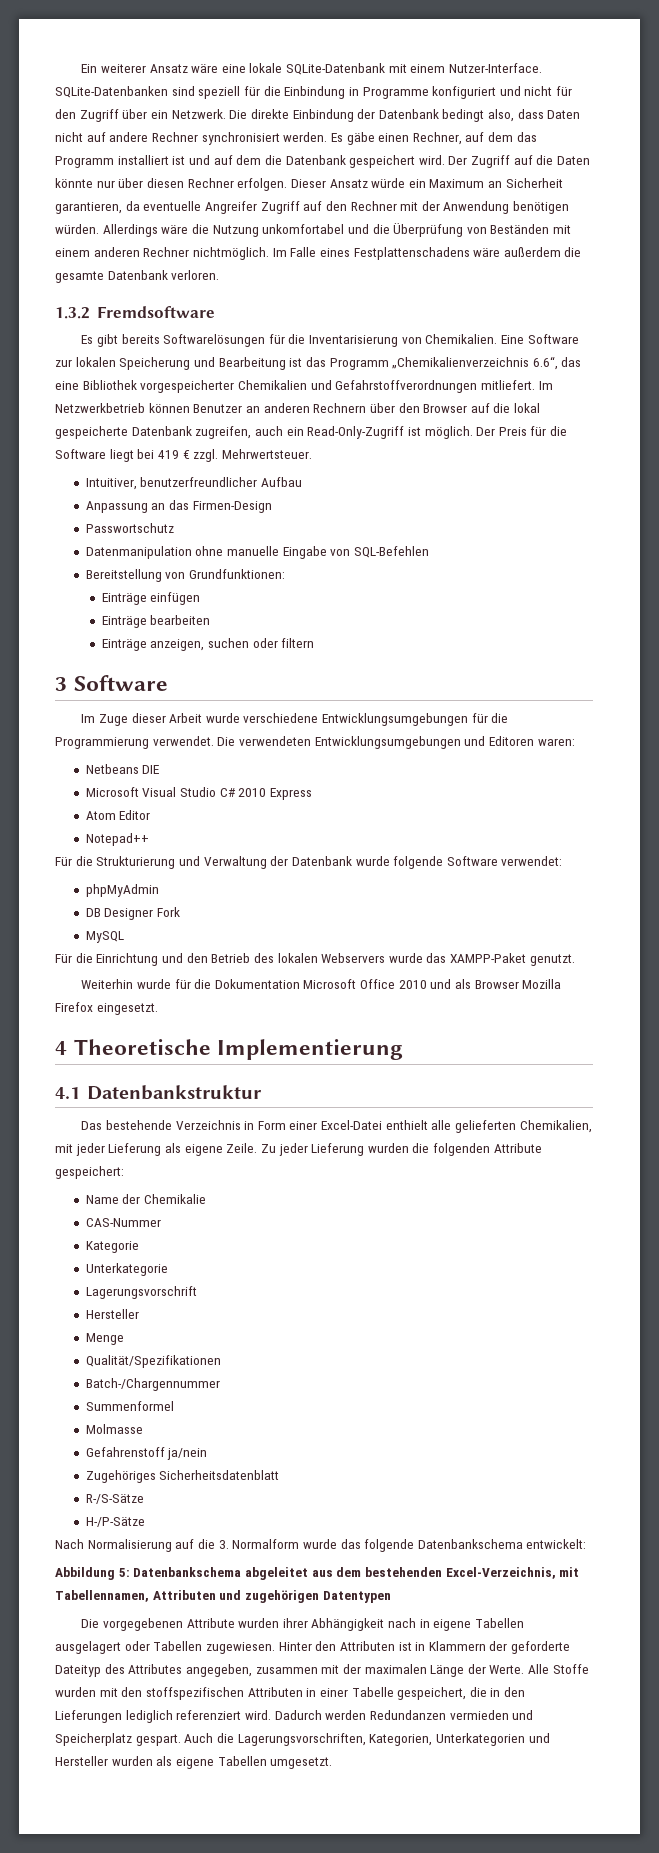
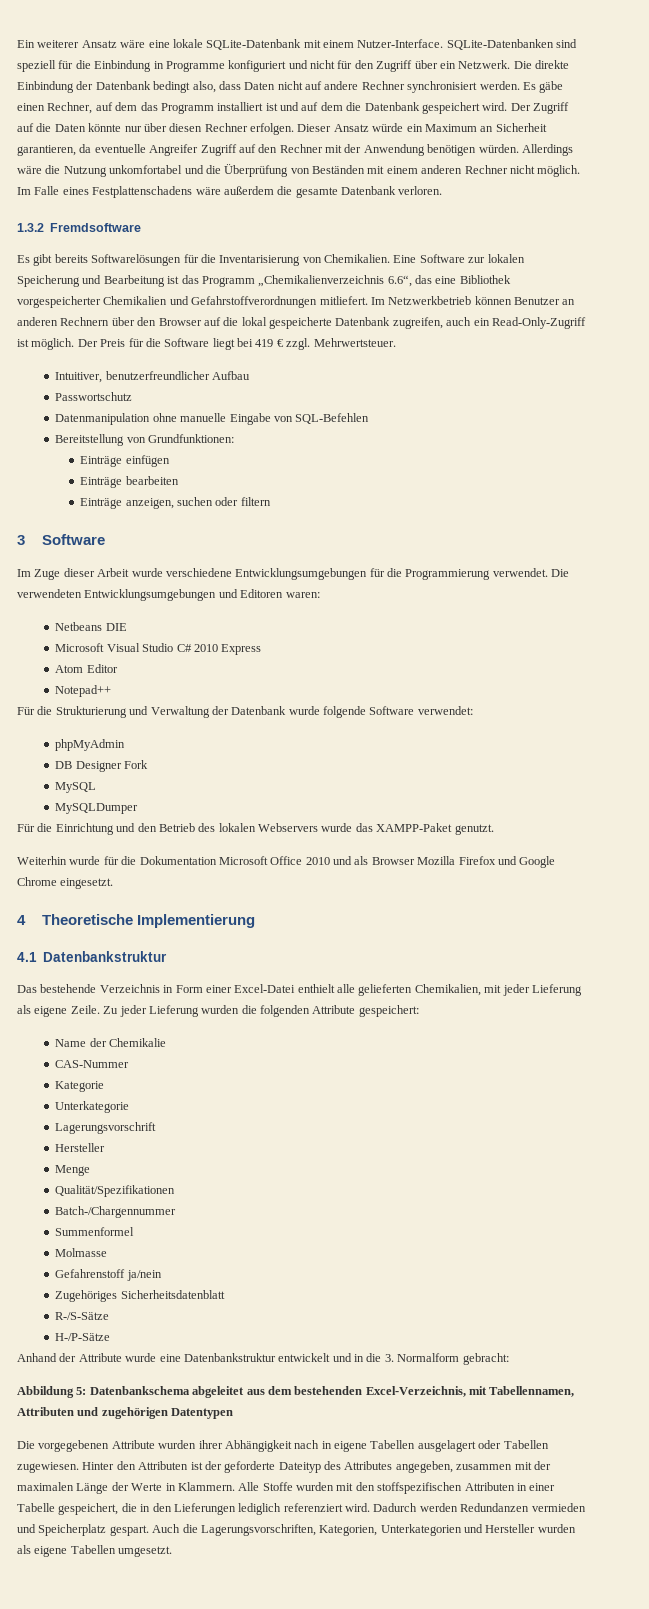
- Allerdings wäre die Nutzung unkomfortabel und die Überprüfung von Beständen mit einem anderen Rechner nichtmöglich.
+ Allerdings wäre die Nutzung unkomfortabel und die Überprüfung von Beständen mit einem anderen Rechner nicht möglich.
- Anpassung an das Firmen-Design
+ MySQLDumper
- Weiterhin wurde für die Dokumentation Microsoft Office 2010 und als Browser Mozilla Firefox eingesetzt.
+ Weiterhin wurde für die Dokumentation Microsoft Office 2010 und als Browser Mozilla Firefox und Google Chrome eingesetzt.
- Nach Normalisierung auf die 3. Normalform wurde das folgende Datenbankschema entwickelt:
+ Anhand der Attribute wurde eine Datenbankstruktur entwickelt und in die 3. Normalform gebracht:
- Hinter den Attributen ist in Klammern der geforderte Dateityp des Attributes angegeben, zusammen mit der maximalen Länge der Werte.
+ Hinter den Attributen ist der geforderte Dateityp des Attributes angegeben, zusammen mit der maximalen Länge der Werte in Klammern.

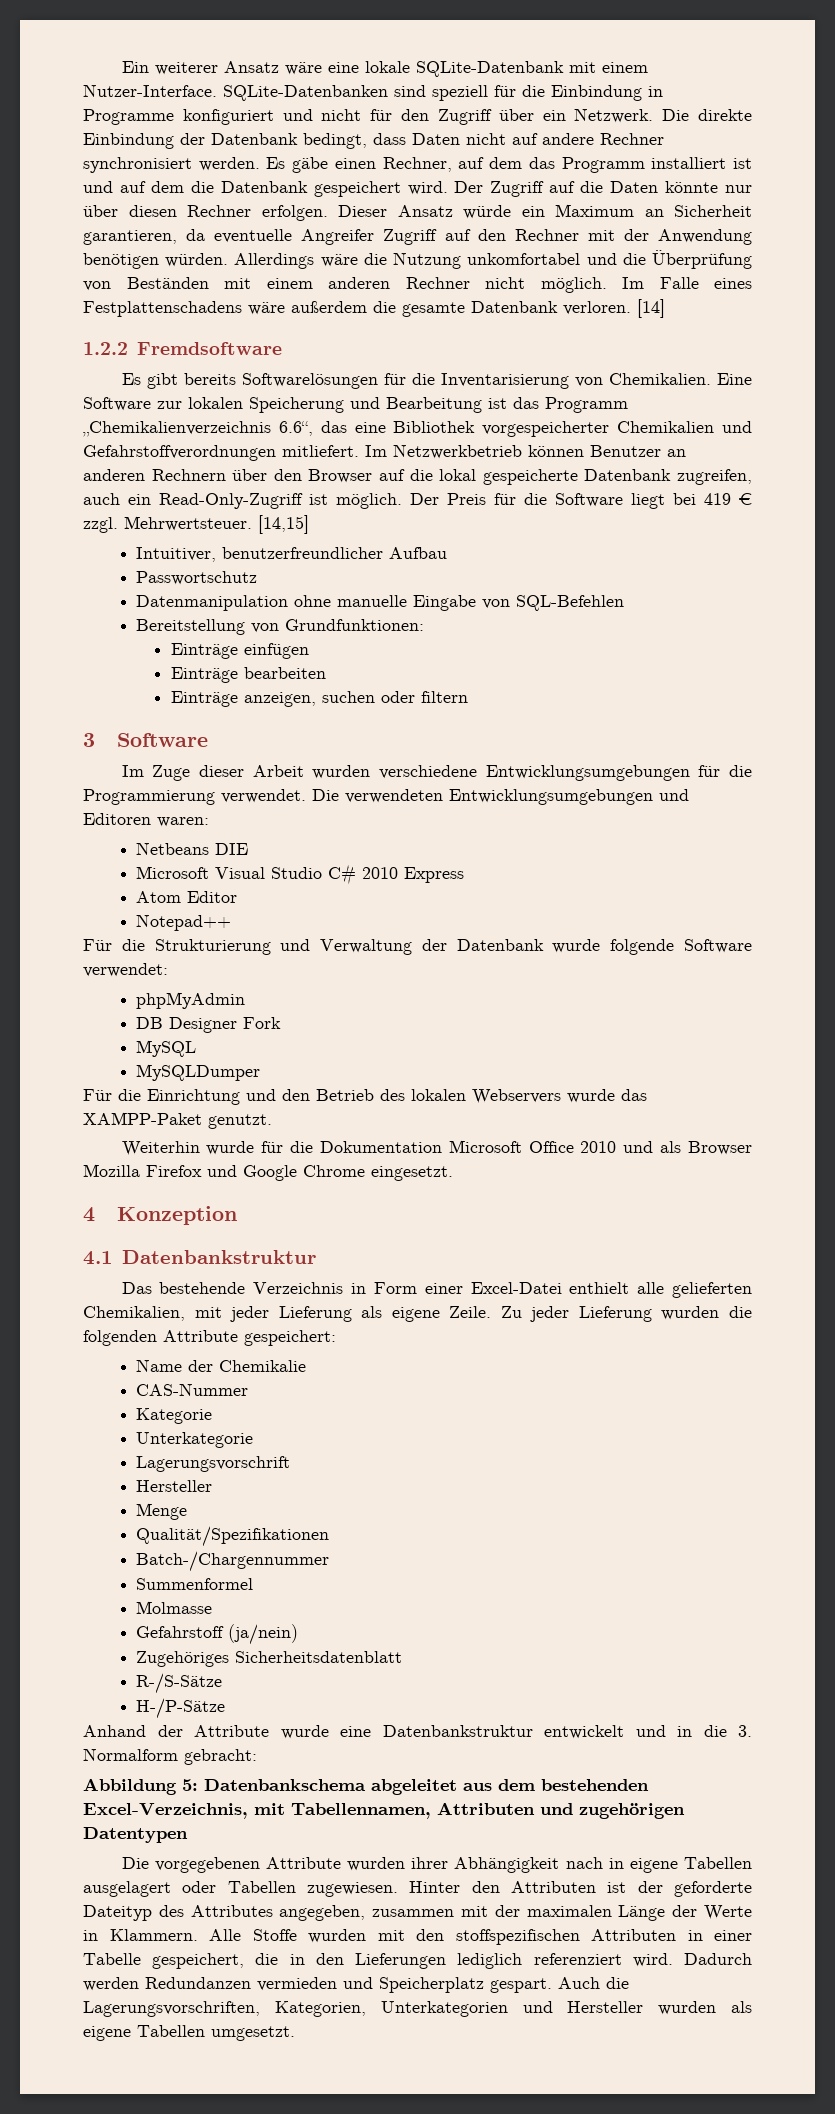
- Die direkte Einbindung der Datenbank bedingt also, dass Daten nicht auf andere Rechner synchronisiert werden.
+ Die direkte Einbindung der Datenbank bedingt, dass Daten nicht auf andere Rechner synchronisiert werden.
- Im Falle eines Festplattenschadens wäre außerdem die gesamte Datenbank verloren.
- 1.3.2 Fremdsoftware
+ Im Falle eines Festplattenschadens wäre außerdem die gesamte Datenbank verloren. [14]
+ 1.2.2 Fremdsoftware
+ [14,15]
- Im Zuge dieser Arbeit wurde verschiedene Entwicklungsumgebungen für die Programmierung verwendet.
+ Im Zuge dieser Arbeit wurden verschiedene Entwicklungsumgebungen für die Programmierung verwendet.
- 4 Theoretische Implementierung
+ 4 Konzeption
- Gefahrenstoff ja/nein
+ Gefahrstoff (ja/nein)

